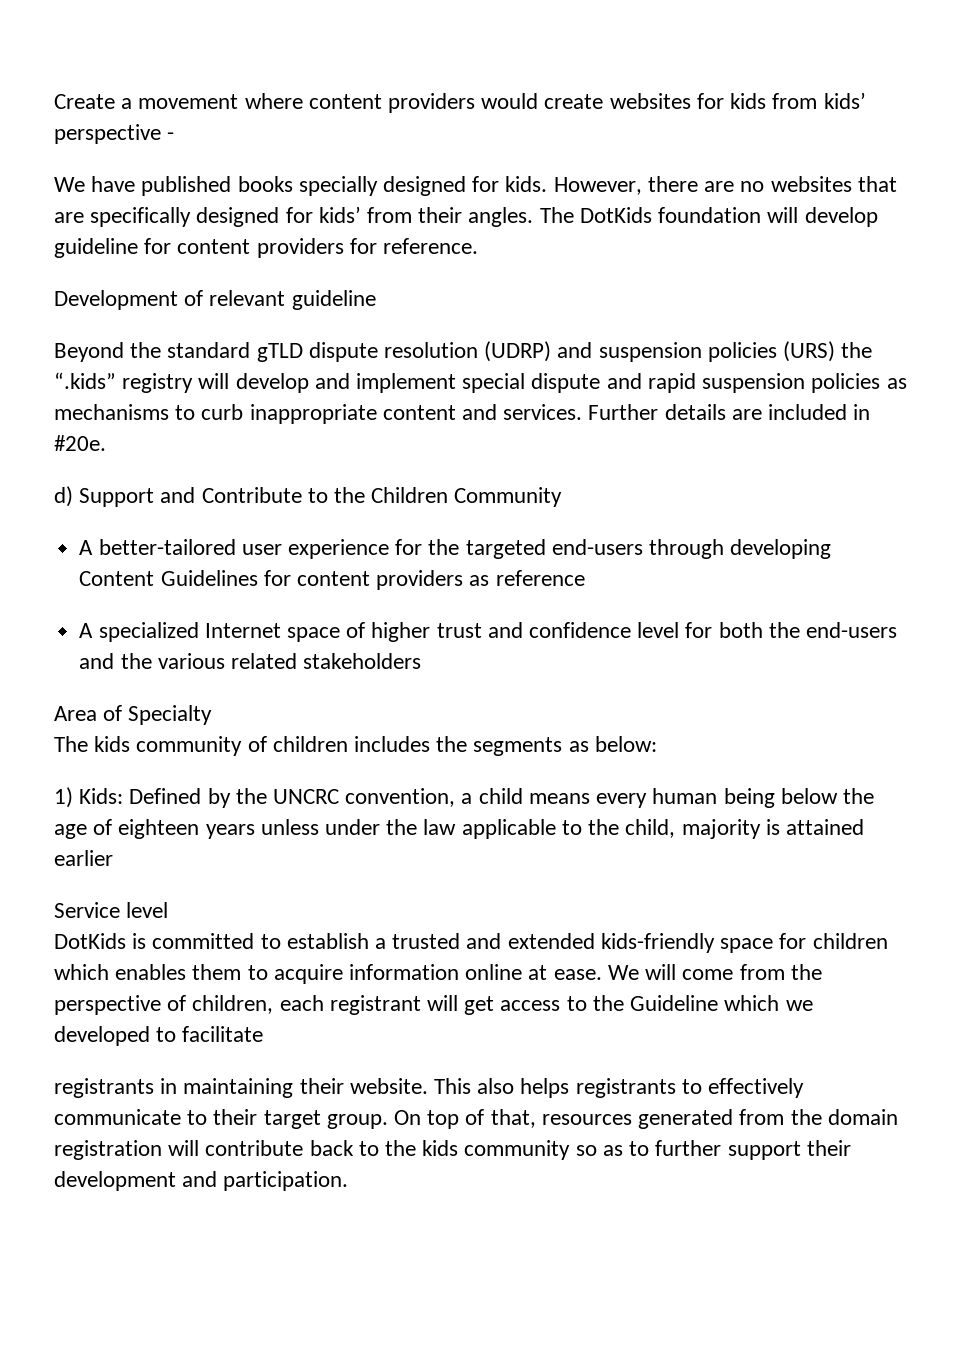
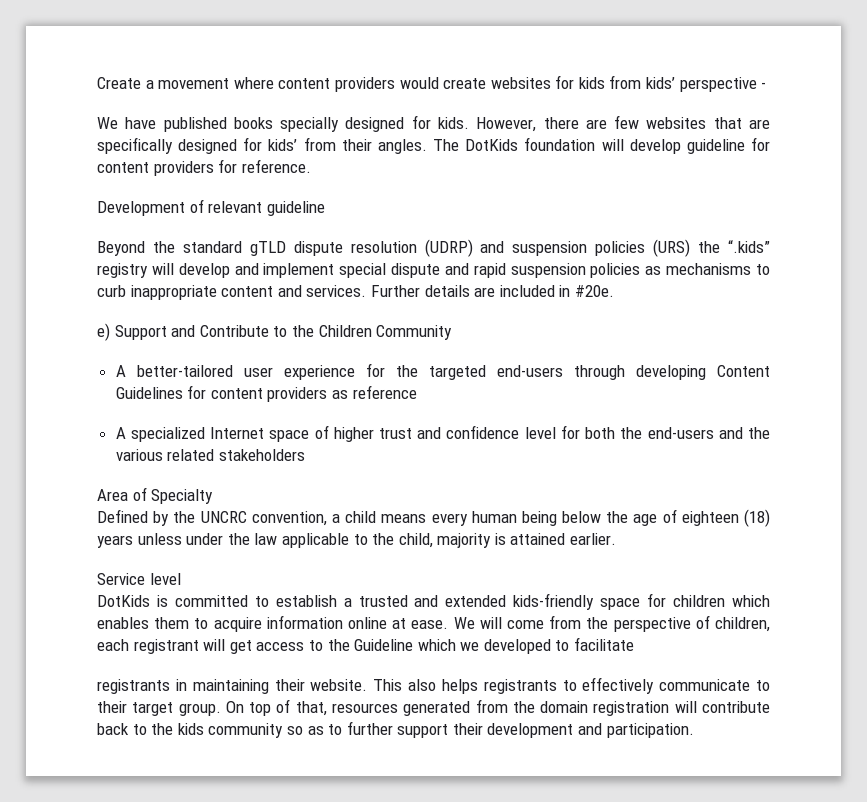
- However, there are no websites that are specifically designed for kids’ from their angles.
+ However, there are few websites that are specifically designed for kids’ from their angles.
- d) Support and Contribute to the Children Community
+ e) Support and Contribute to the Children Community
- The kids community of children includes the segments as below:
- 1) Kids: Defined by the UNCRC convention, a child means every human being below the age of eighteen years unless under the law applicable to the child, majority is attained earlier
+ Defined by the UNCRC convention, a child means every human being below the age of eighteen (18) years unless under the law applicable to the child, majority is attained earlier.

